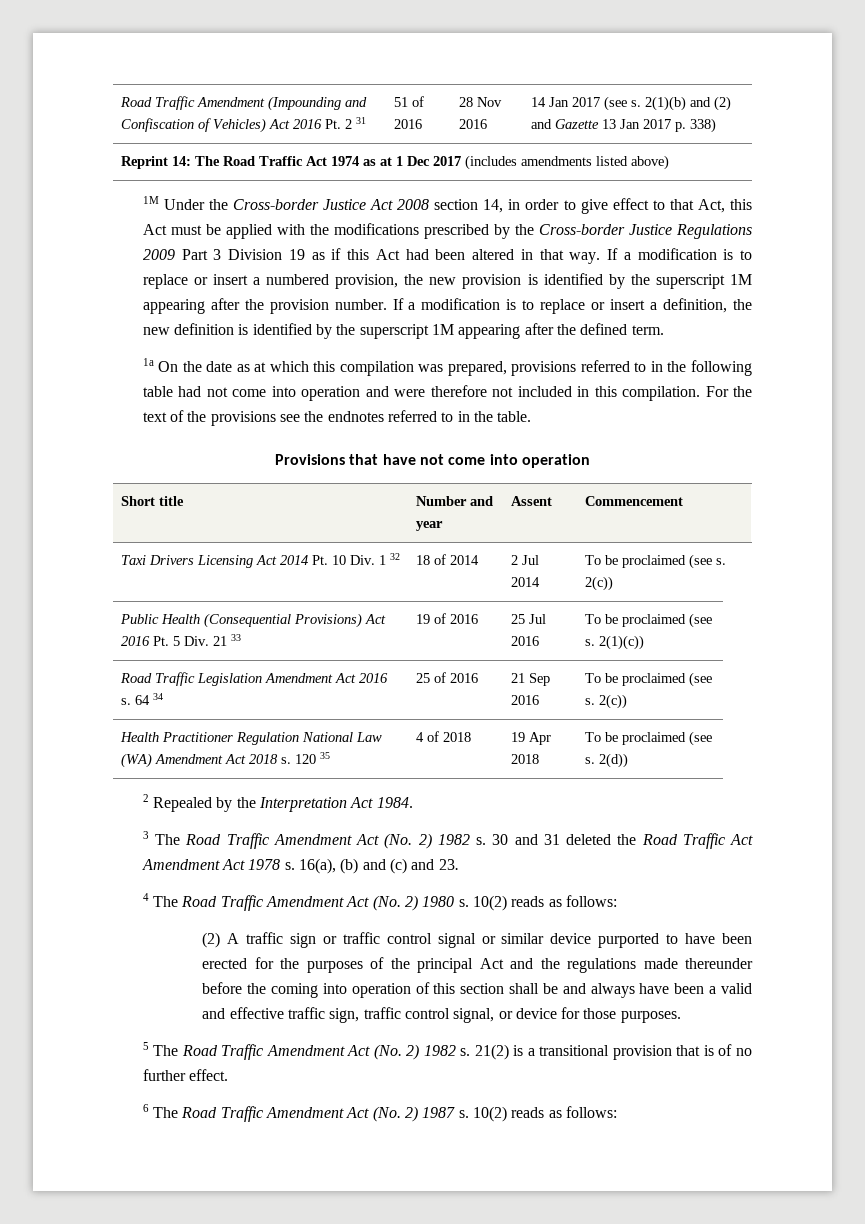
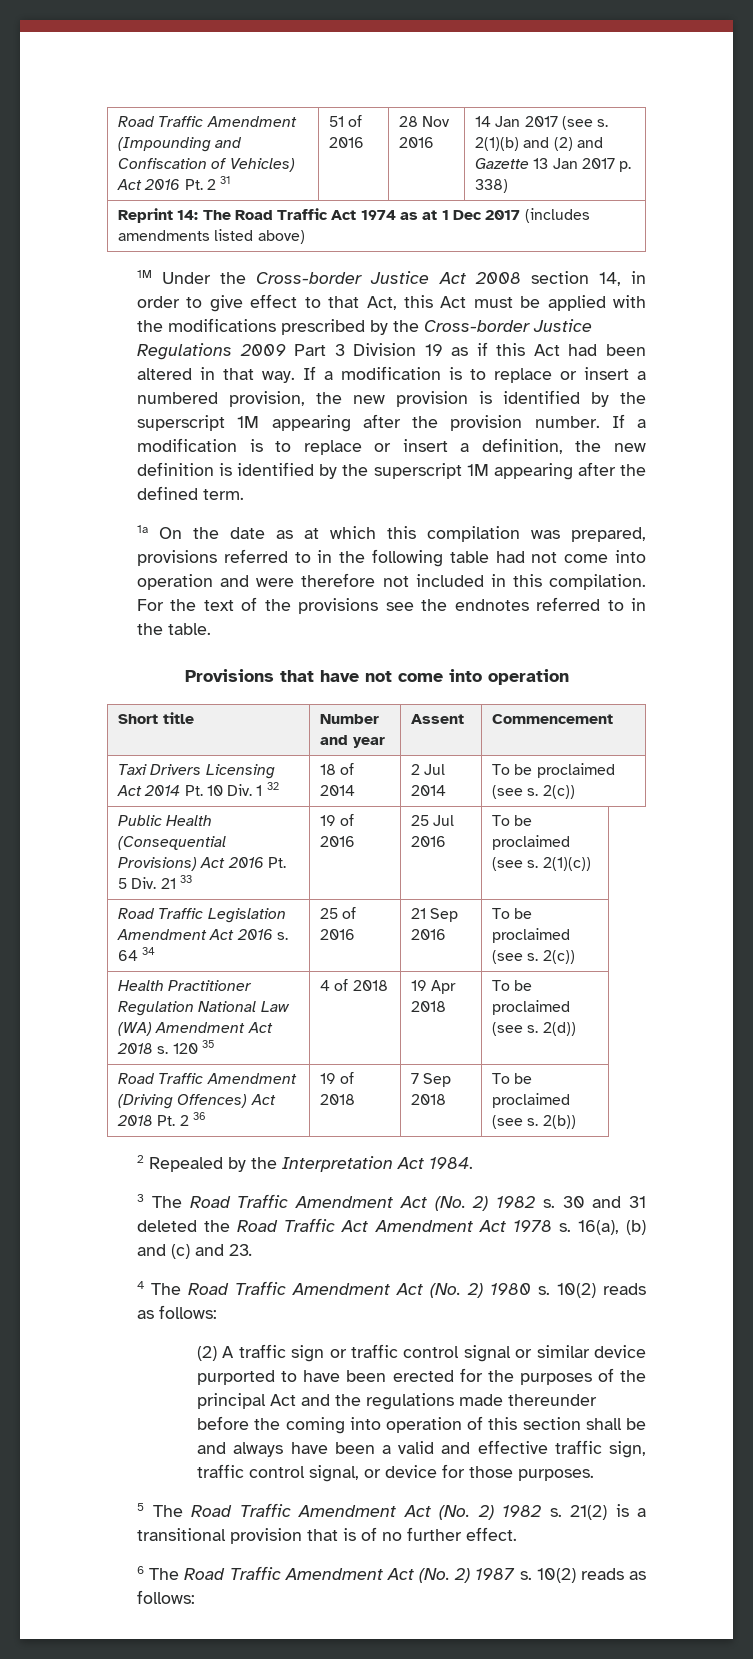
+ Road Traffic Amendment (Driving Offences) Act 2018 Pt. 2 36 | 19 of 2018 | 7 Sep 2018 | To be proclaimed (see s. 2(b))

